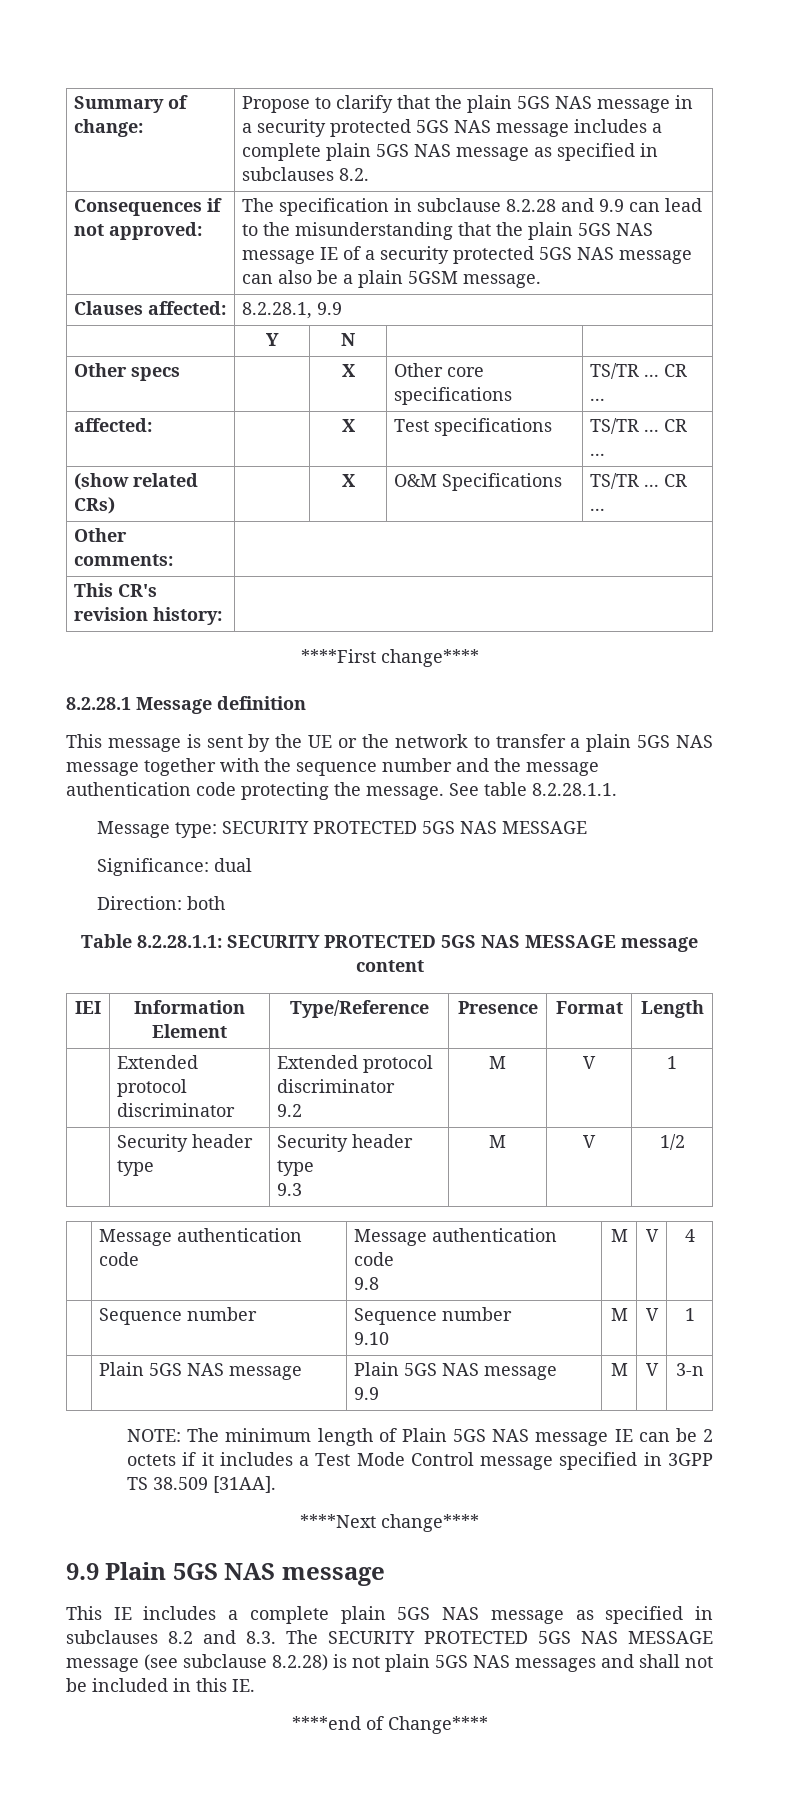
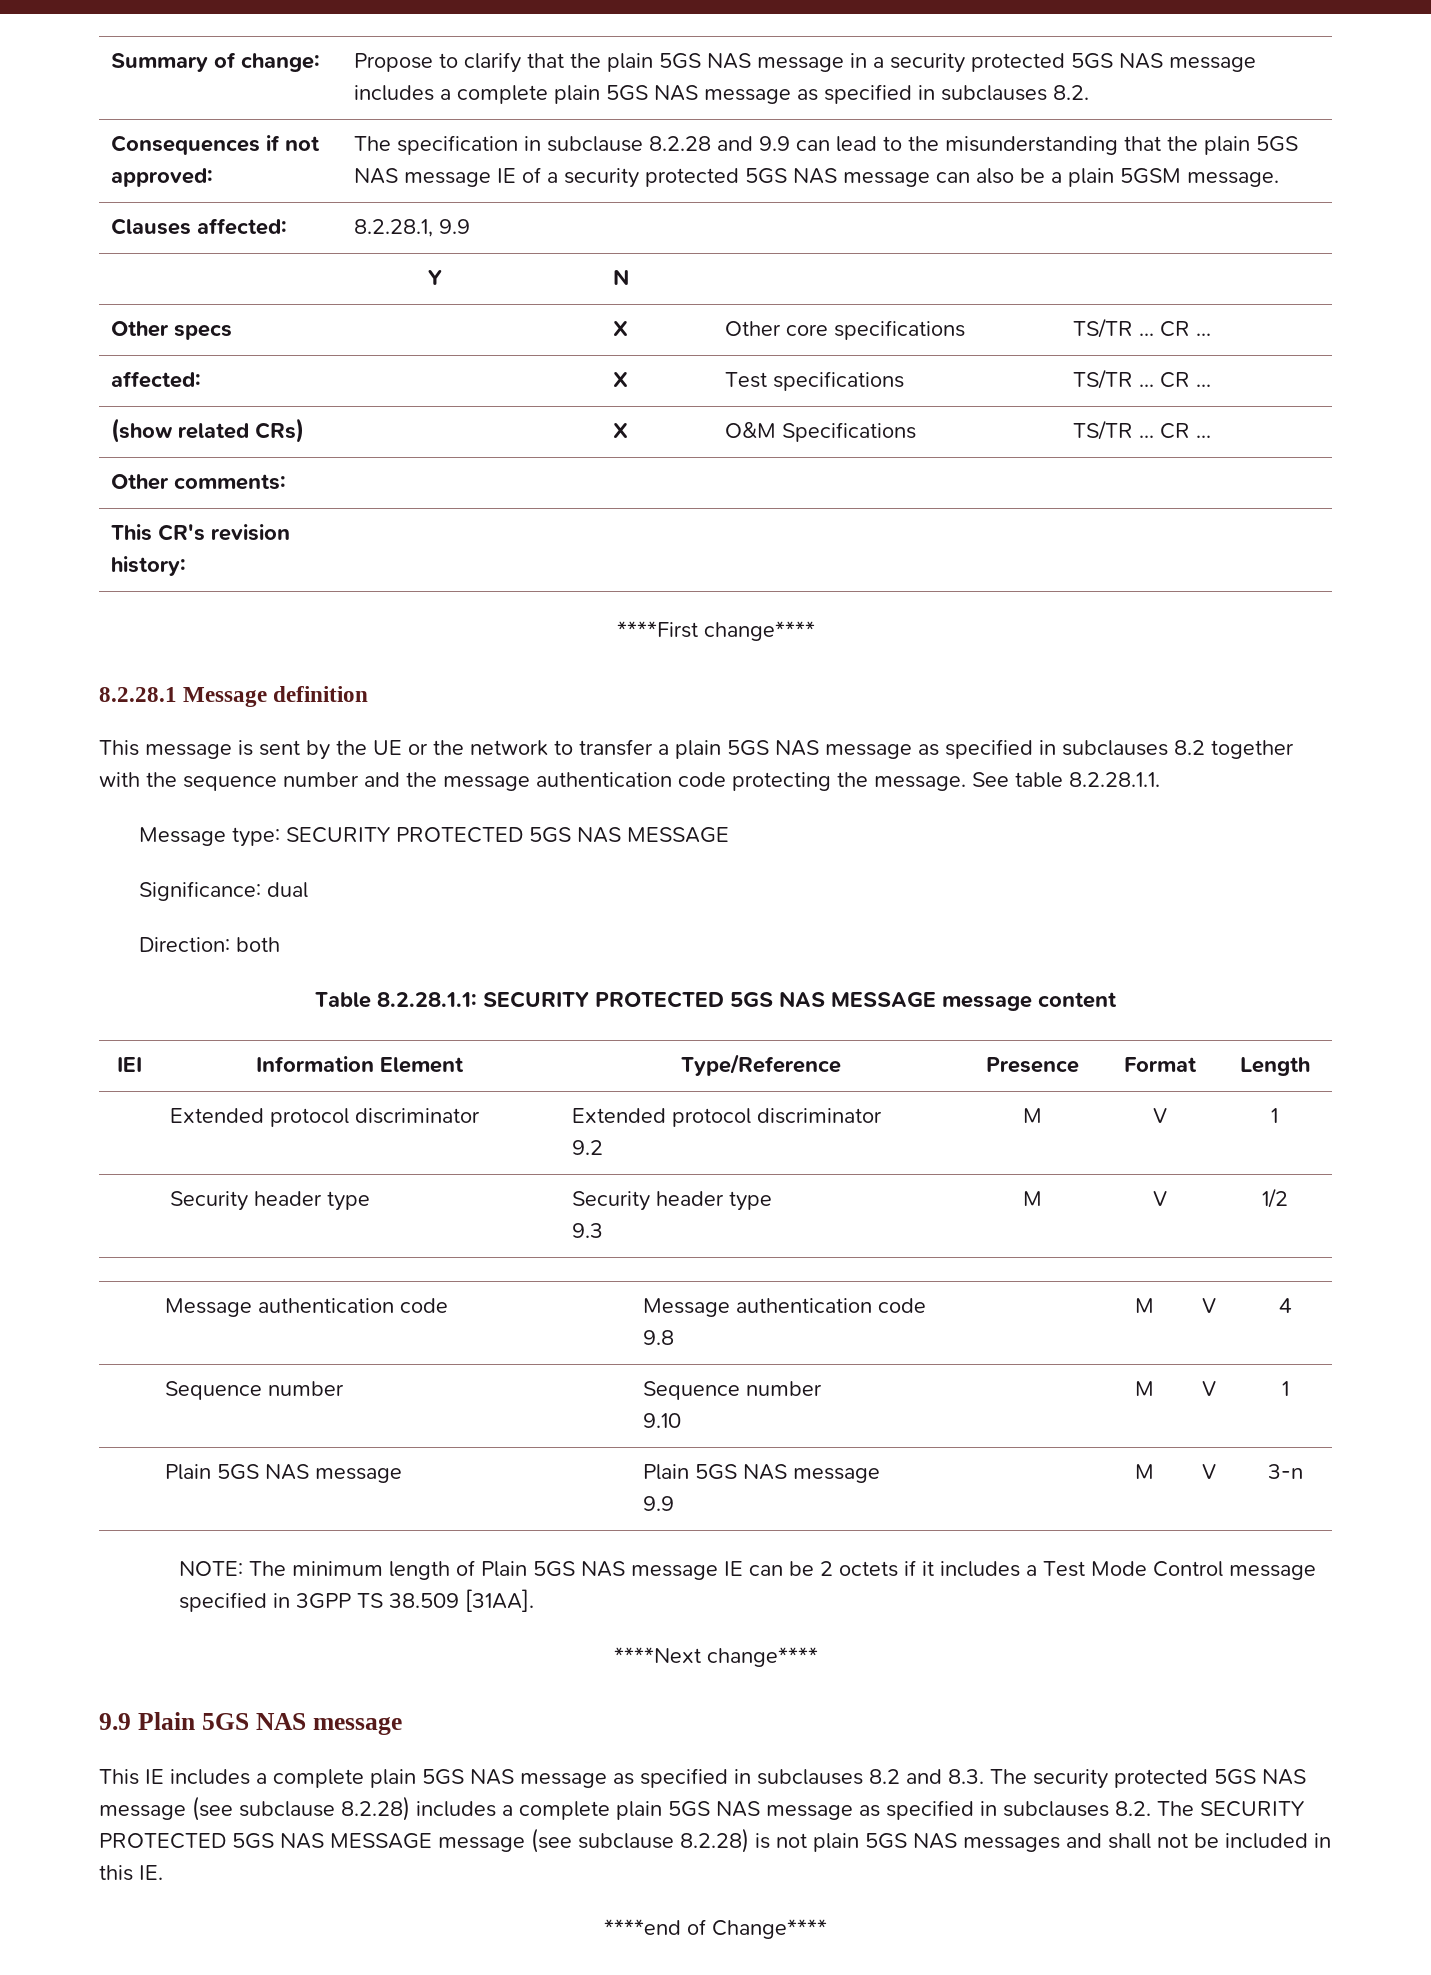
- This message is sent by the UE or the network to transfer a plain 5GS NAS message together with the sequence number and the message authentication code protecting the message.
+ This message is sent by the UE or the network to transfer a plain 5GS NAS message as specified in subclauses 8.2 together with the sequence number and the message authentication code protecting the message.
- This IE includes a complete plain 5GS NAS message as specified in subclauses 8.2 and 8.3. The SECURITY PROTECTED 5GS NAS MESSAGE message (see subclause 8.2.28) is not plain 5GS NAS messages and shall not be included in this IE.
+ This IE includes a complete plain 5GS NAS message as specified in subclauses 8.2 and 8.3. The security protected 5GS NAS message (see subclause 8.2.28) includes a complete plain 5GS NAS message as specified in subclauses 8.2. The SECURITY PROTECTED 5GS NAS MESSAGE message (see subclause 8.2.28) is not plain 5GS NAS messages and shall not be included in this IE.

